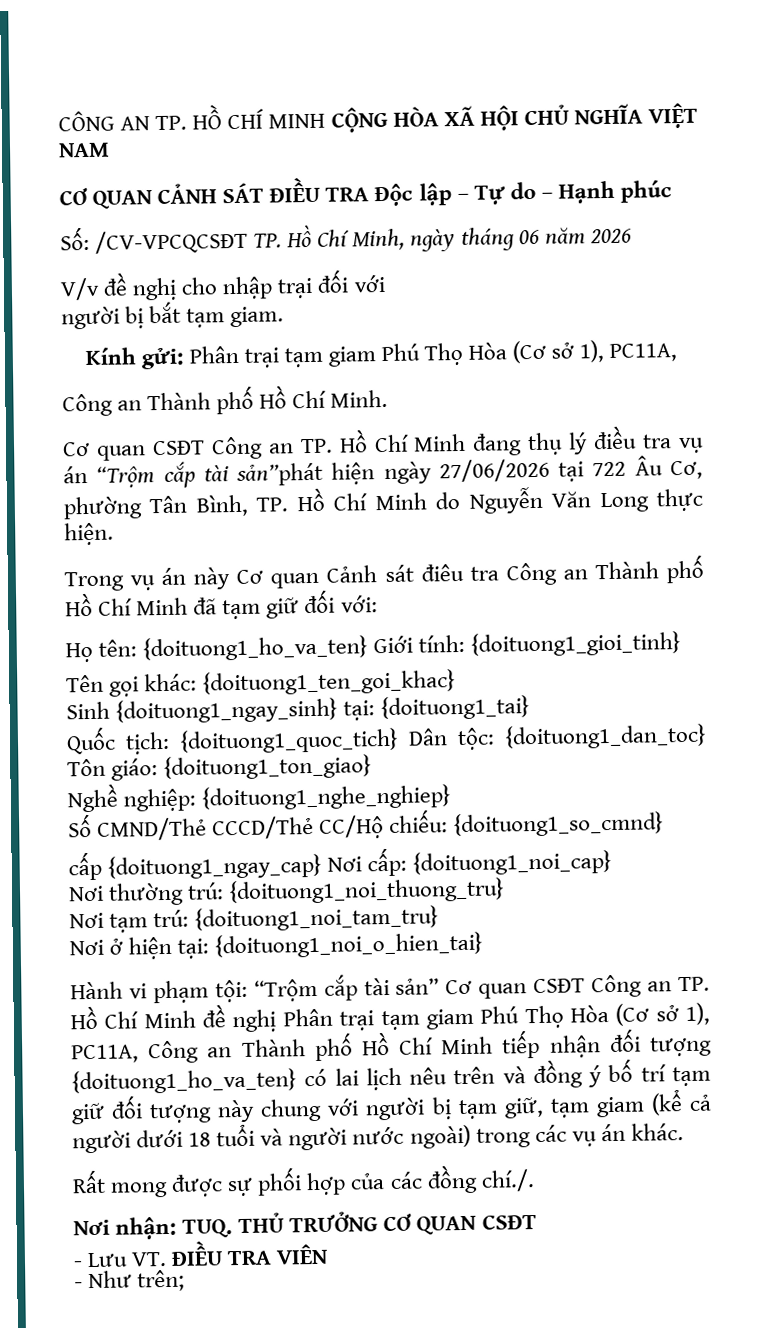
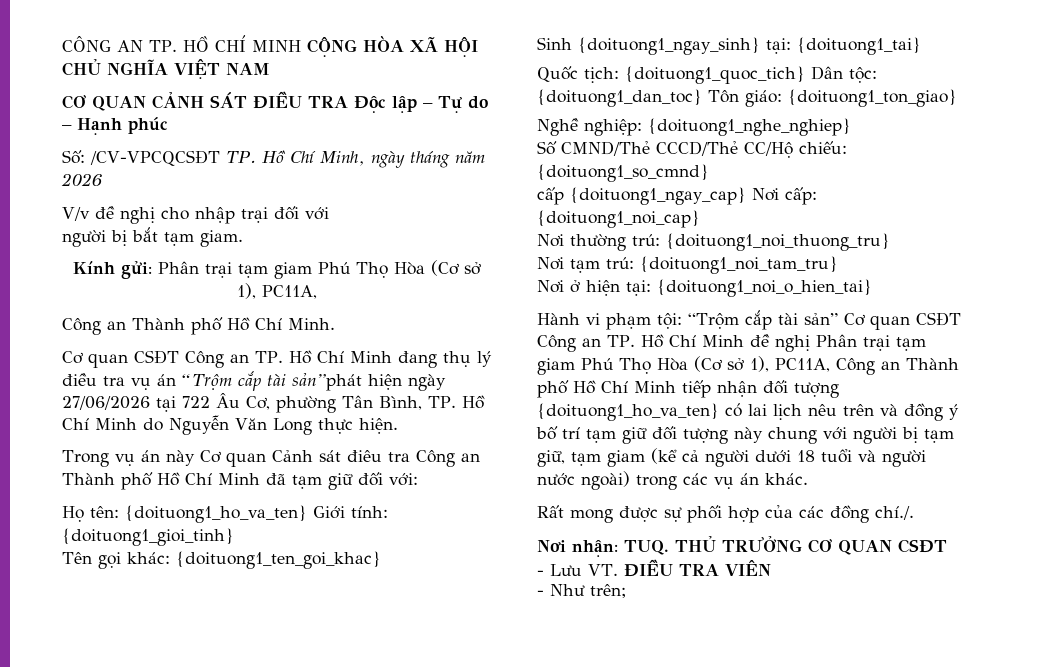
- Số: /CV-VPCQCSĐT TP. Hồ Chí Minh, ngày tháng 06 năm 2026
+ Số: /CV-VPCQCSĐT TP. Hồ Chí Minh, ngày tháng năm 2026

